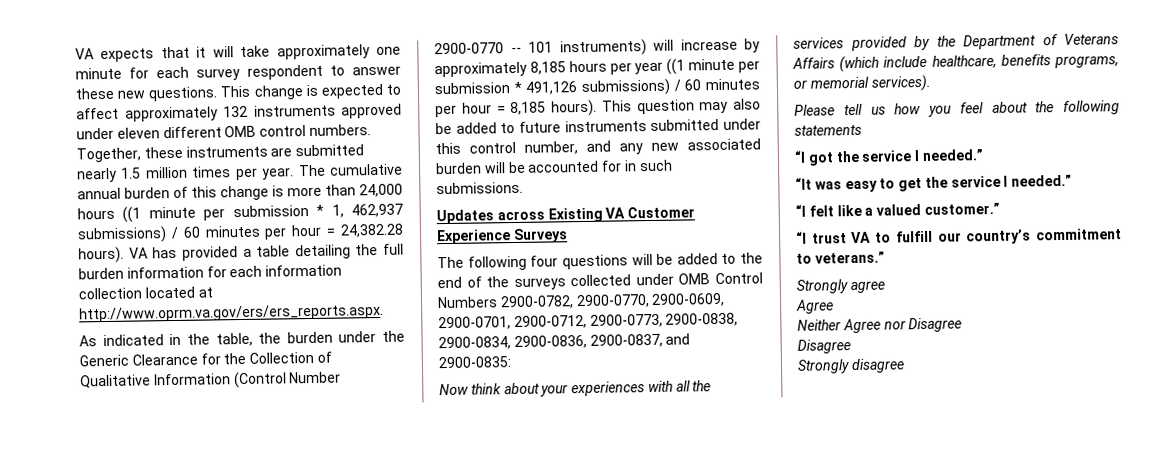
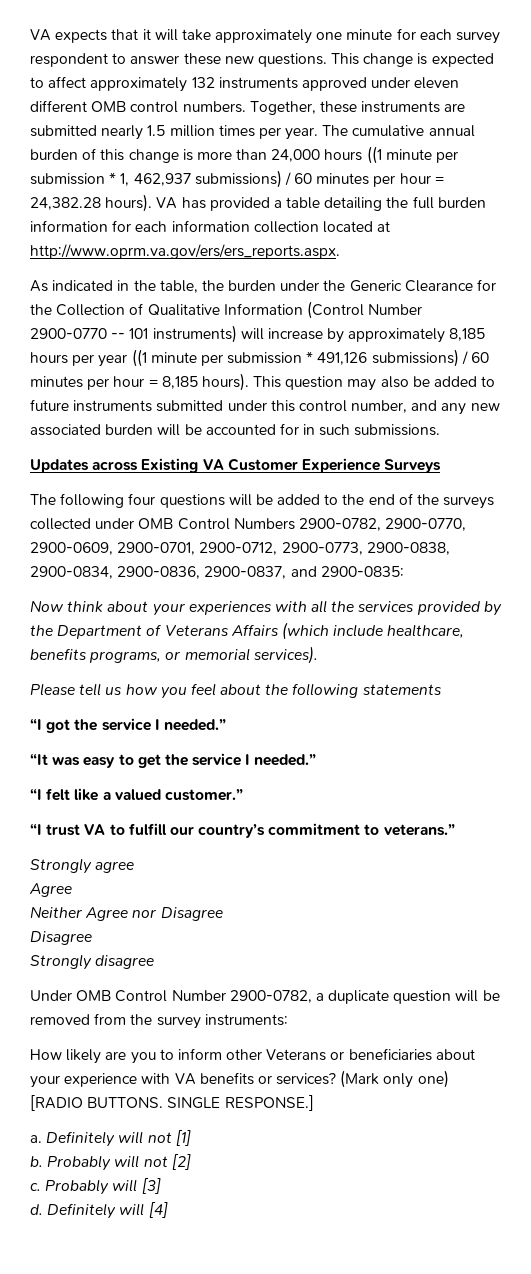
+ Under OMB Control Number 2900-0782, a duplicate question will be removed from the survey instruments:
+ How likely are you to inform other Veterans or beneficiaries about your experience with VA benefits or services? (Mark only one) [RADIO BUTTONS. SINGLE RESPONSE.]
+ a. Definitely will not [1]
+ b. Probably will not [2]
+ c. Probably will [3]
+ d. Definitely will [4]

